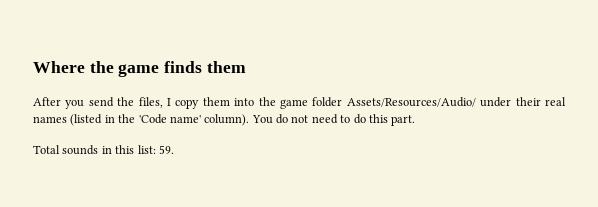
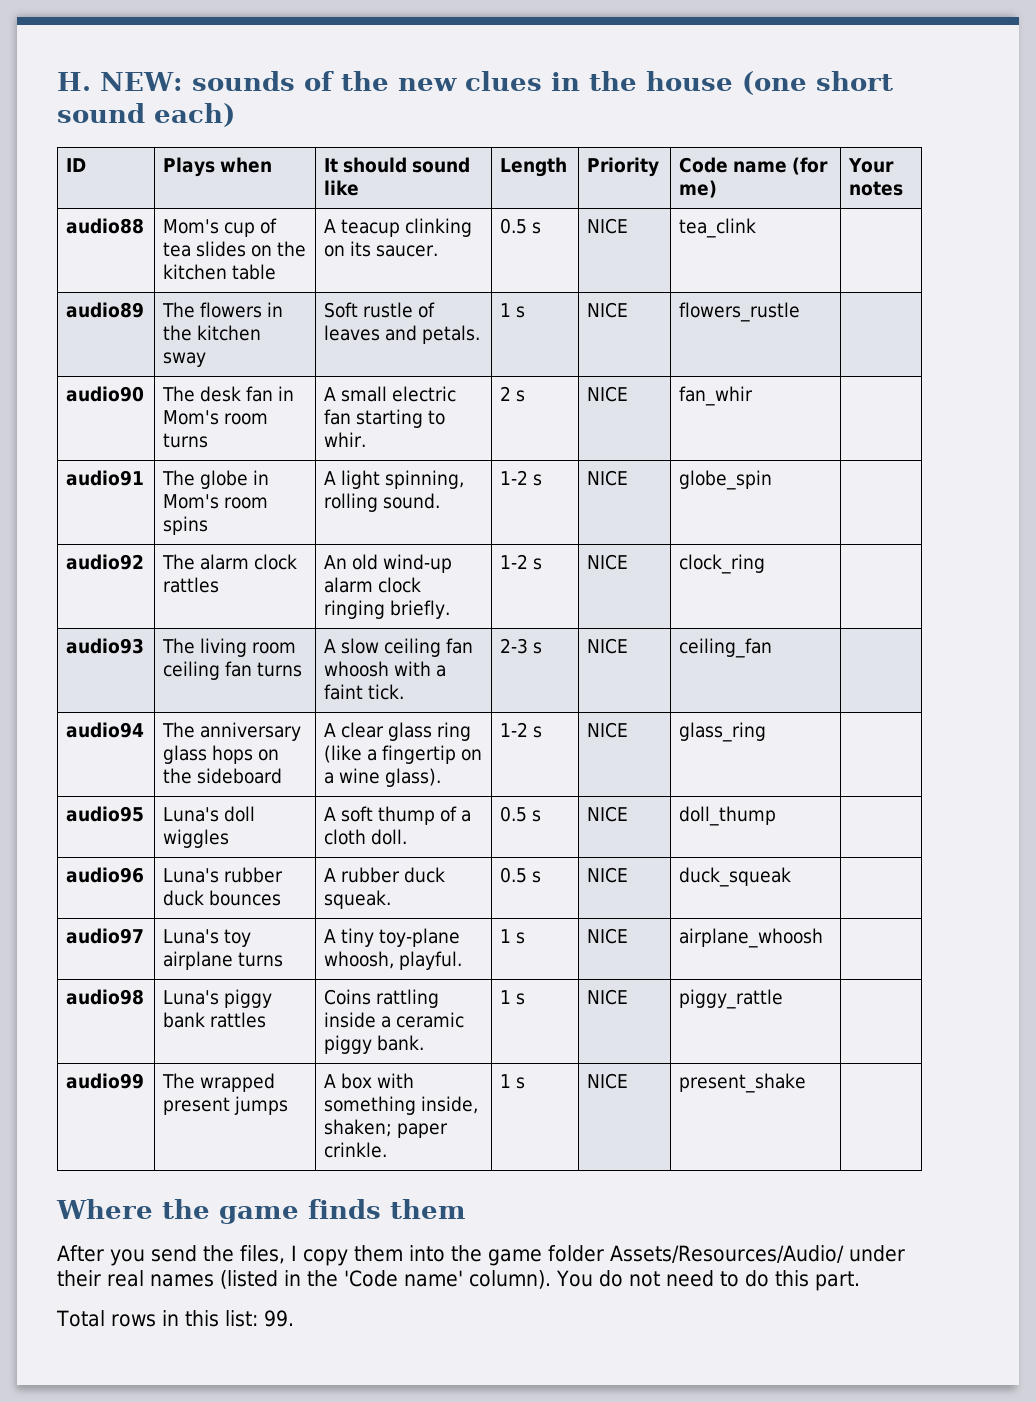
+ H. NEW: sounds of the new clues in the house (one short sound each)
+ ID | Plays when | It should sound like | Length | Priority | Code name (for me) | Your notes
+ audio88 | Mom's cup of tea slides on the kitchen table | A teacup clinking on its saucer. | 0.5 s | NICE | tea_clink |
+ audio89 | The flowers in the kitchen sway | Soft rustle of leaves and petals. | 1 s | NICE | flowers_rustle |
+ audio90 | The desk fan in Mom's room turns | A small electric fan starting to whir. | 2 s | NICE | fan_whir |
+ audio91 | The globe in Mom's room spins | A light spinning, rolling sound. | 1-2 s | NICE | globe_spin |
+ audio92 | The alarm clock rattles | An old wind-up alarm clock ringing briefly. | 1-2 s | NICE | clock_ring |
+ audio93 | The living room ceiling fan turns | A slow ceiling fan whoosh with a faint tick. | 2-3 s | NICE | ceiling_fan |
+ audio94 | The anniversary glass hops on the sideboard | A clear glass ring (like a fingertip on a wine glass). | 1-2 s | NICE | glass_ring |
+ audio95 | Luna's doll wiggles | A soft thump of a cloth doll. | 0.5 s | NICE | doll_thump |
+ audio96 | Luna's rubber duck bounces | A rubber duck squeak. | 0.5 s | NICE | duck_squeak |
+ audio97 | Luna's toy airplane turns | A tiny toy-plane whoosh, playful. | 1 s | NICE | airplane_whoosh |
+ audio98 | Luna's piggy bank rattles | Coins rattling inside a ceramic piggy bank. | 1 s | NICE | piggy_rattle |
+ audio99 | The wrapped present jumps | A box with something inside, shaken; paper crinkle. | 1 s | NICE | present_shake |
- Total sounds in this list: 59.
+ Total rows in this list: 99.

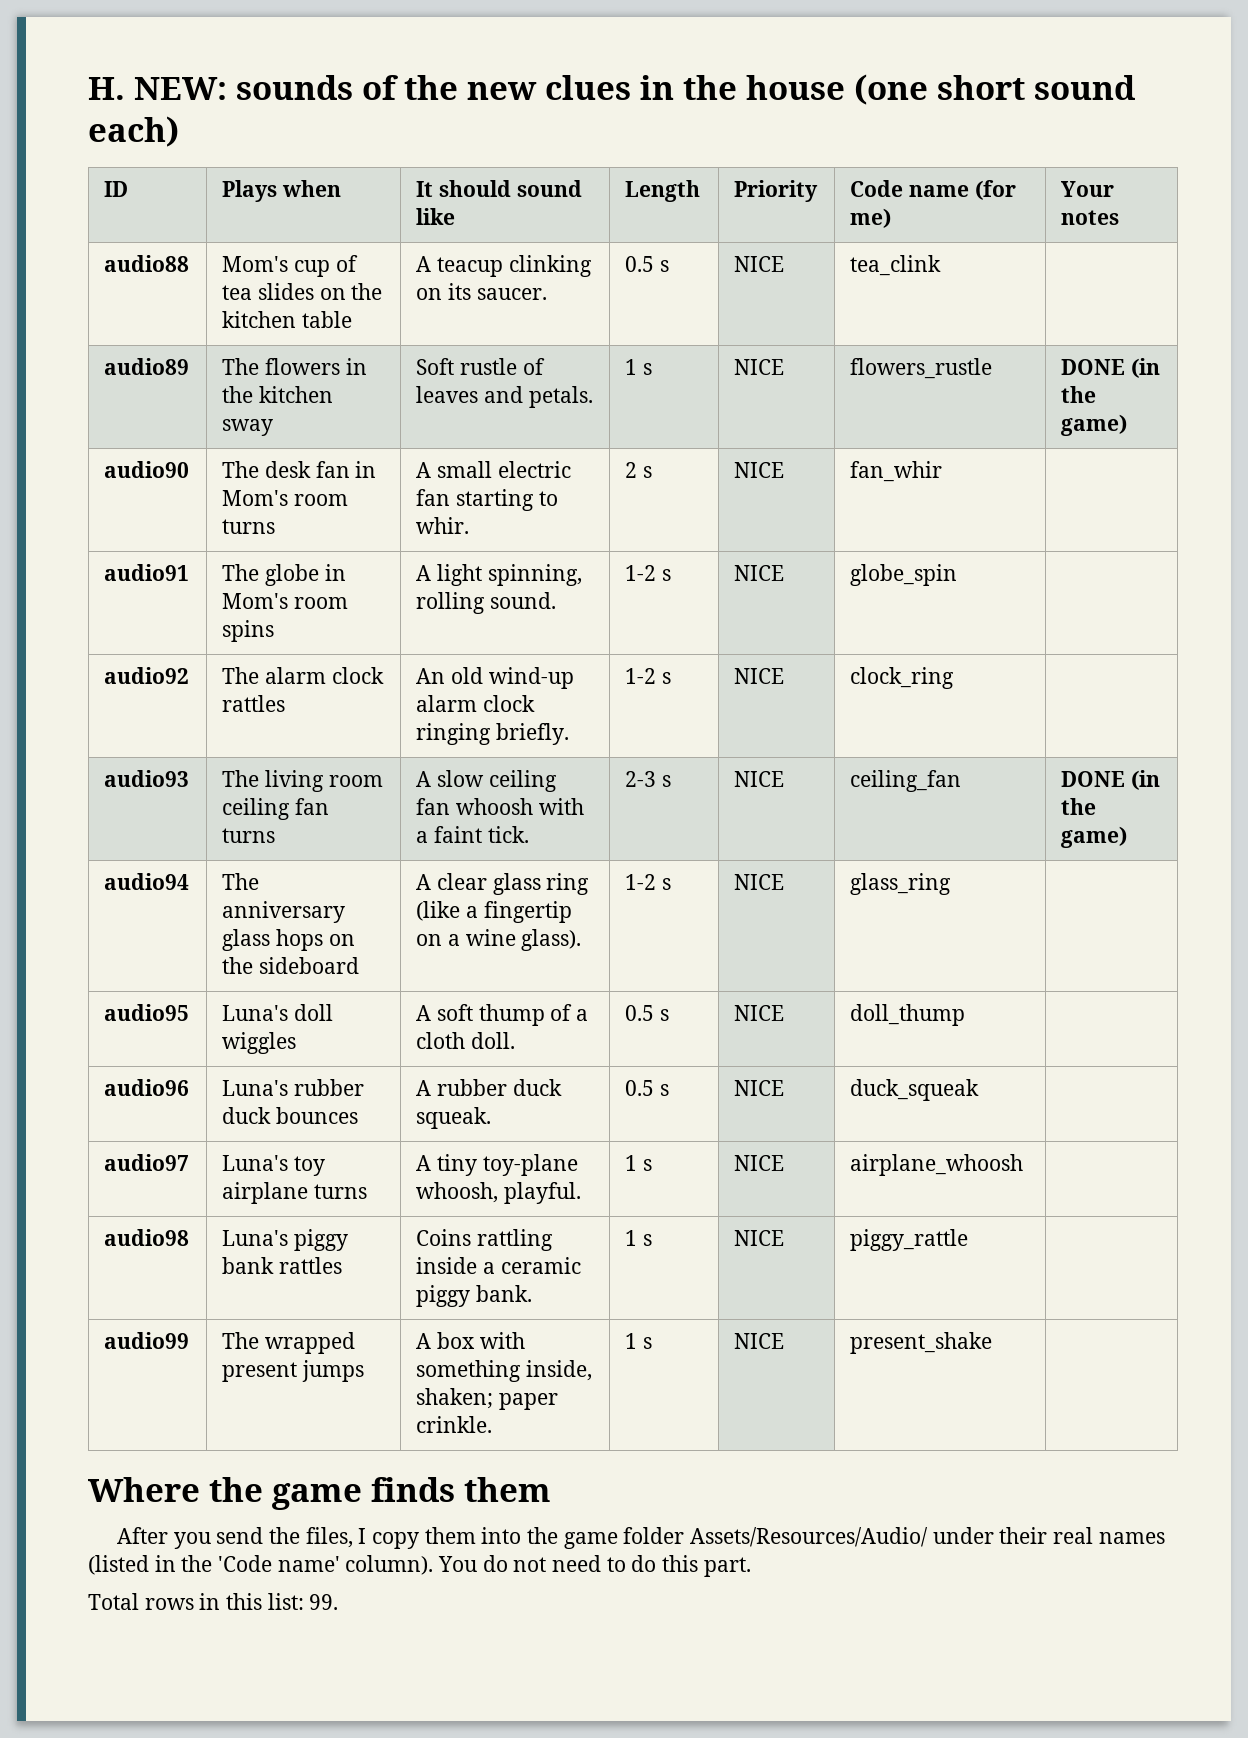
- audio89 | The flowers in the kitchen sway | Soft rustle of leaves and petals. | 1 s | NICE | flowers_rustle |
+ audio89 | The flowers in the kitchen sway | Soft rustle of leaves and petals. | 1 s | NICE | flowers_rustle | DONE (in the game)
- audio93 | The living room ceiling fan turns | A slow ceiling fan whoosh with a faint tick. | 2-3 s | NICE | ceiling_fan |
+ audio93 | The living room ceiling fan turns | A slow ceiling fan whoosh with a faint tick. | 2-3 s | NICE | ceiling_fan | DONE (in the game)

